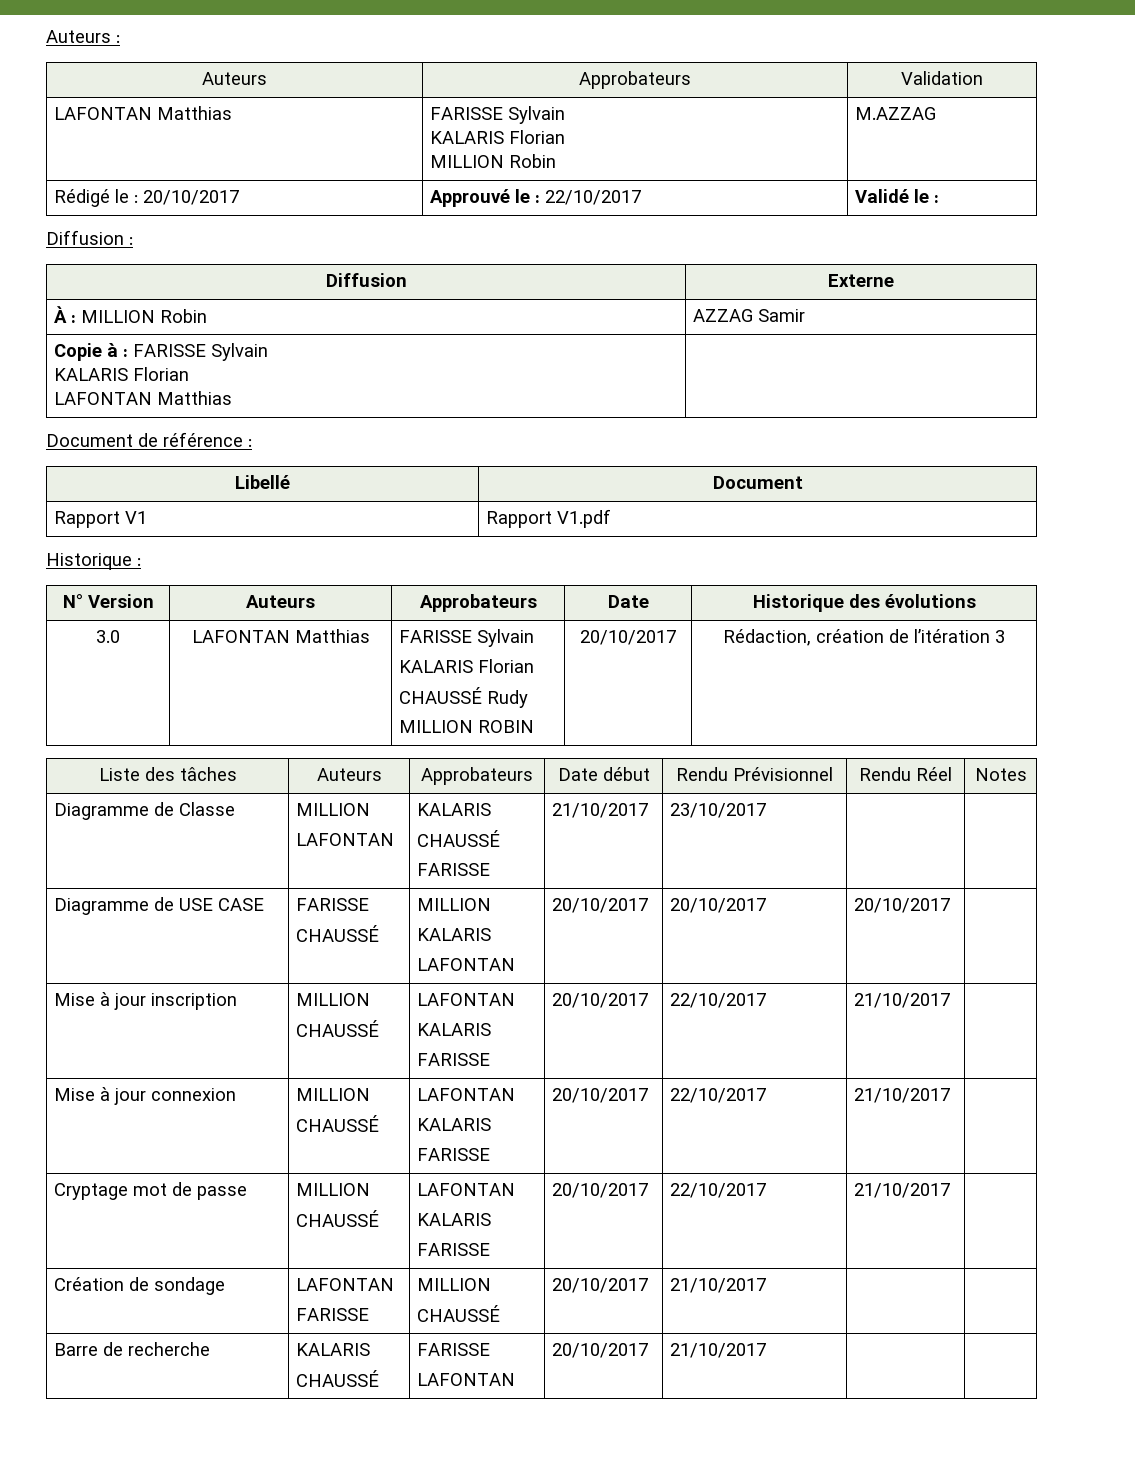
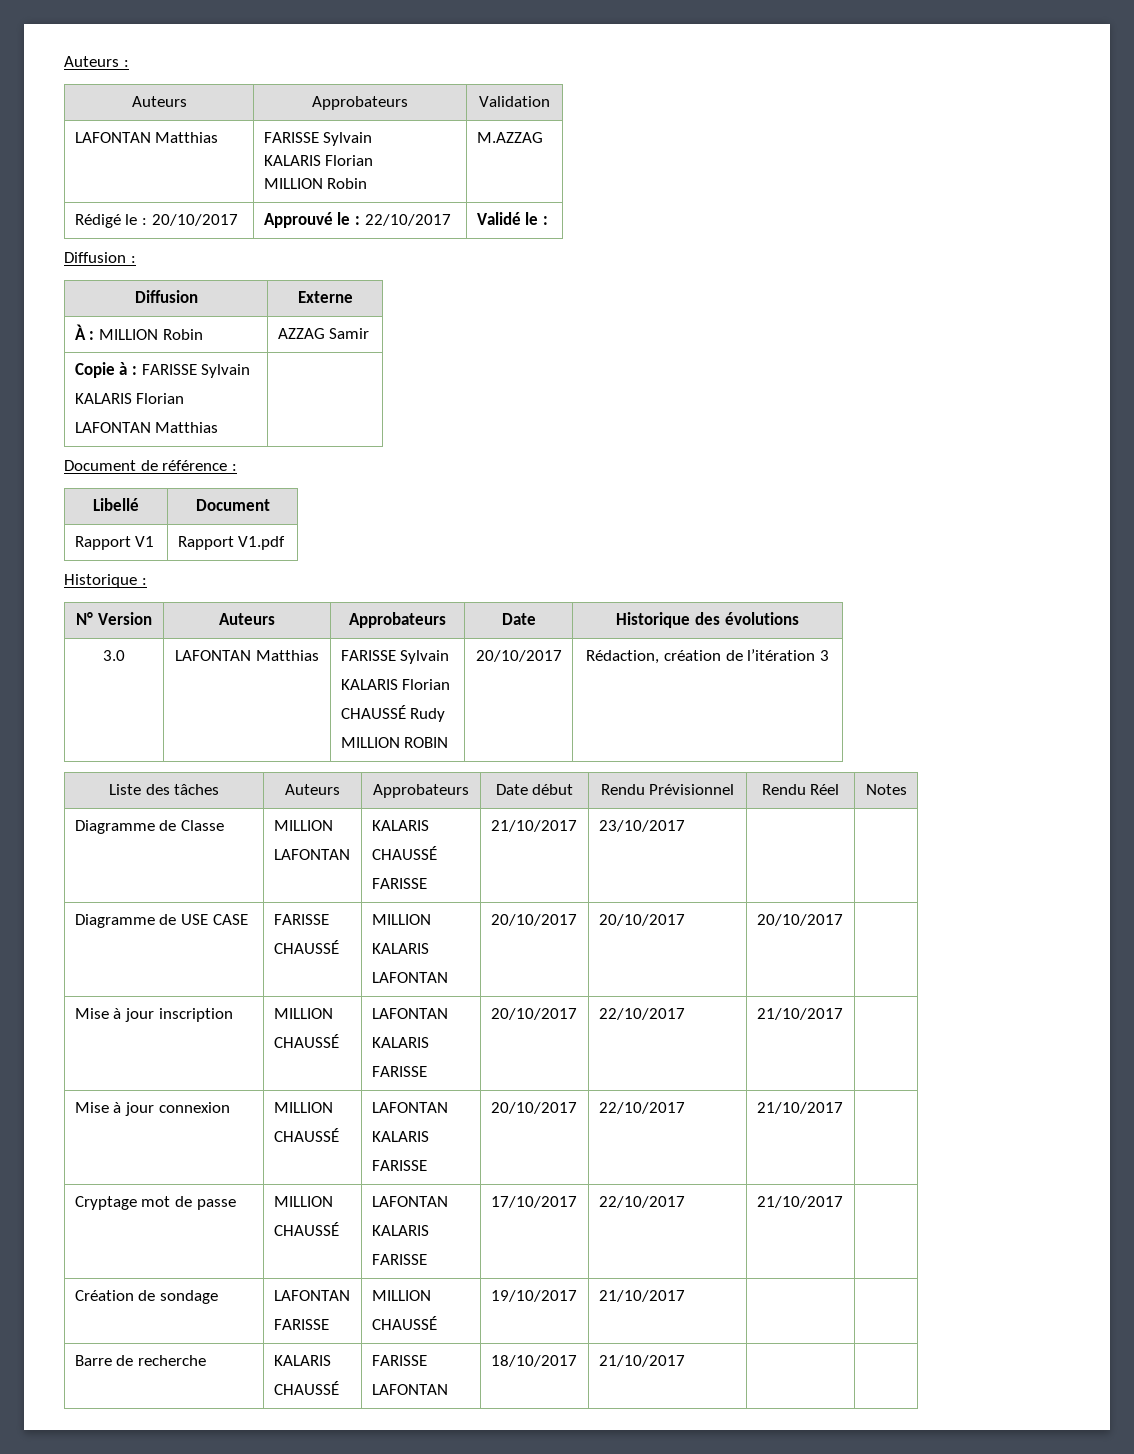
  Cryptage mot de passe | MILLION
  CHAUSSÉ | LAFONTAN
  KALARIS
- FARISSE | 20/10/2017 | 22/10/2017 | 21/10/2017 |
+ FARISSE | 17/10/2017 | 22/10/2017 | 21/10/2017 |
  Création de sondage | LAFONTAN
  FARISSE | MILLION
- CHAUSSÉ | 20/10/2017 | 21/10/2017 | |
+ CHAUSSÉ | 19/10/2017 | 21/10/2017 | |
  Barre de recherche | KALARIS
  CHAUSSÉ | FARISSE
- LAFONTAN | 20/10/2017 | 21/10/2017 | |
+ LAFONTAN | 18/10/2017 | 21/10/2017 | |

